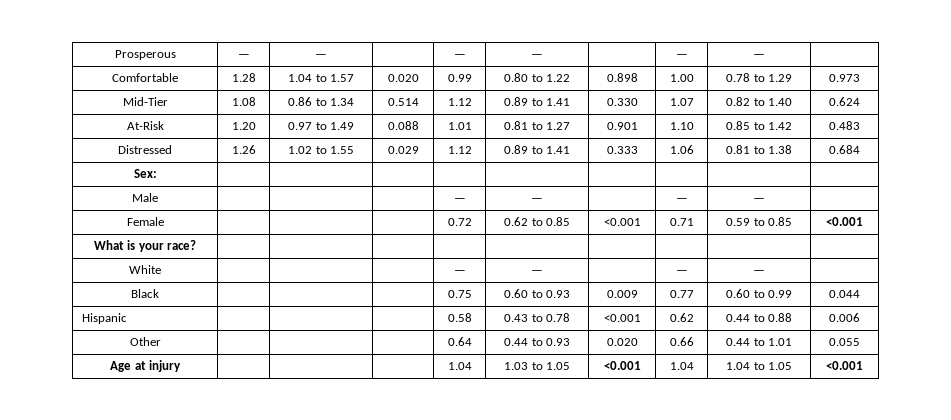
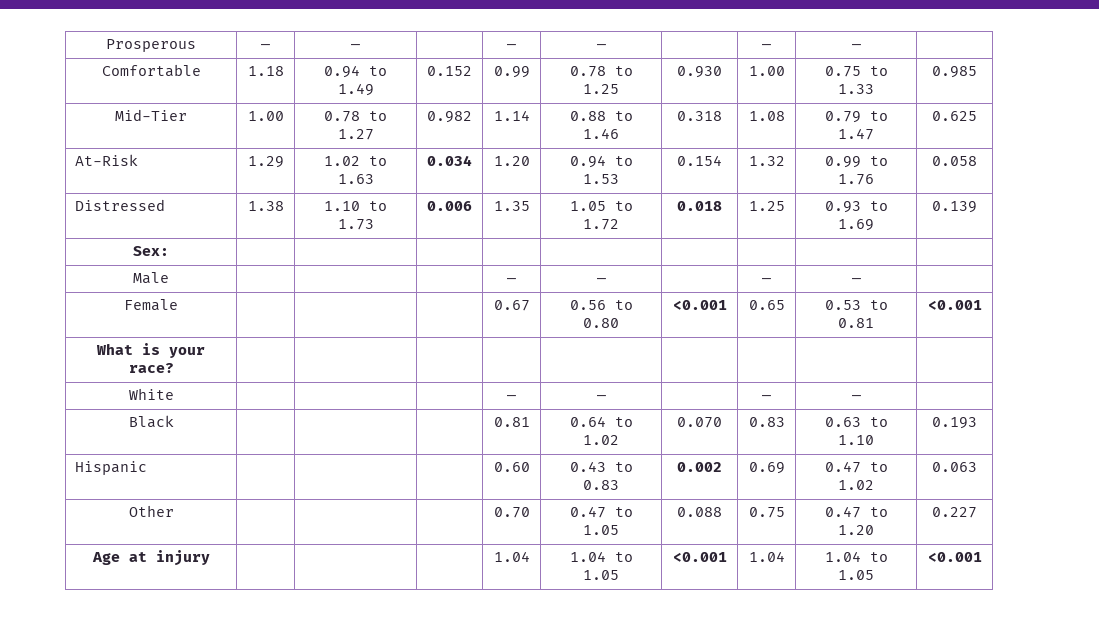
- Comfortable | 1.28 | 1.04 to 1.57 | 0.020 | 0.99 | 0.80 to 1.22 | 0.898 | 1.00 | 0.78 to 1.29 | 0.973
- Mid-Tier | 1.08 | 0.86 to 1.34 | 0.514 | 1.12 | 0.89 to 1.41 | 0.330 | 1.07 | 0.82 to 1.40 | 0.624
- At-Risk | 1.20 | 0.97 to 1.49 | 0.088 | 1.01 | 0.81 to 1.27 | 0.901 | 1.10 | 0.85 to 1.42 | 0.483
- Distressed | 1.26 | 1.02 to 1.55 | 0.029 | 1.12 | 0.89 to 1.41 | 0.333 | 1.06 | 0.81 to 1.38 | 0.684
+ Comfortable | 1.18 | 0.94 to 1.49 | 0.152 | 0.99 | 0.78 to 1.25 | 0.930 | 1.00 | 0.75 to 1.33 | 0.985
+ Mid-Tier | 1.00 | 0.78 to 1.27 | 0.982 | 1.14 | 0.88 to 1.46 | 0.318 | 1.08 | 0.79 to 1.47 | 0.625
+ At-Risk | 1.29 | 1.02 to 1.63 | 0.034 | 1.20 | 0.94 to 1.53 | 0.154 | 1.32 | 0.99 to 1.76 | 0.058
+ Distressed | 1.38 | 1.10 to 1.73 | 0.006 | 1.35 | 1.05 to 1.72 | 0.018 | 1.25 | 0.93 to 1.69 | 0.139
- Female | | | | 0.72 | 0.62 to 0.85 | <0.001 | 0.71 | 0.59 to 0.85 | <0.001
+ Female | | | | 0.67 | 0.56 to 0.80 | <0.001 | 0.65 | 0.53 to 0.81 | <0.001
- Black | | | | 0.75 | 0.60 to 0.93 | 0.009 | 0.77 | 0.60 to 0.99 | 0.044
+ Black | | | | 0.81 | 0.64 to 1.02 | 0.070 | 0.83 | 0.63 to 1.10 | 0.193
- Hispanic | | | | 0.58 | 0.43 to 0.78 | <0.001 | 0.62 | 0.44 to 0.88 | 0.006
- Other | | | | 0.64 | 0.44 to 0.93 | 0.020 | 0.66 | 0.44 to 1.01 | 0.055
+ Hispanic | | | | 0.60 | 0.43 to 0.83 | 0.002 | 0.69 | 0.47 to 1.02 | 0.063
+ Other | | | | 0.70 | 0.47 to 1.05 | 0.088 | 0.75 | 0.47 to 1.20 | 0.227
- Age at injury | | | | 1.04 | 1.03 to 1.05 | <0.001 | 1.04 | 1.04 to 1.05 | <0.001
+ Age at injury | | | | 1.04 | 1.04 to 1.05 | <0.001 | 1.04 | 1.04 to 1.05 | <0.001

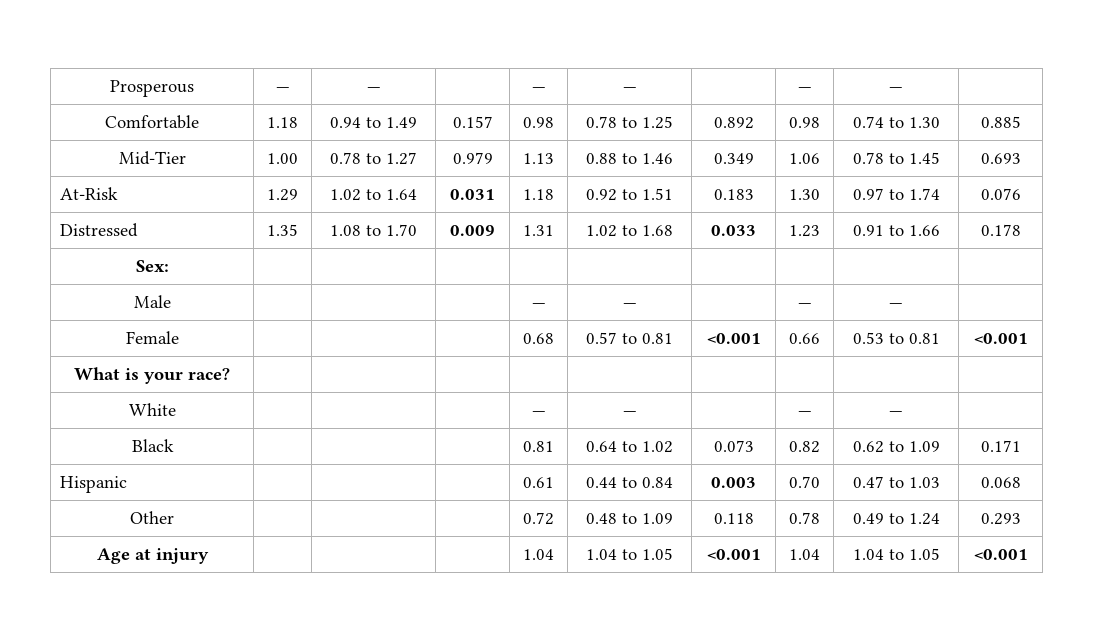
- Comfortable | 1.18 | 0.94 to 1.49 | 0.152 | 0.99 | 0.78 to 1.25 | 0.930 | 1.00 | 0.75 to 1.33 | 0.985
+ Comfortable | 1.18 | 0.94 to 1.49 | 0.157 | 0.98 | 0.78 to 1.25 | 0.892 | 0.98 | 0.74 to 1.30 | 0.885
- Mid-Tier | 1.00 | 0.78 to 1.27 | 0.982 | 1.14 | 0.88 to 1.46 | 0.318 | 1.08 | 0.79 to 1.47 | 0.625
- At-Risk | 1.29 | 1.02 to 1.63 | 0.034 | 1.20 | 0.94 to 1.53 | 0.154 | 1.32 | 0.99 to 1.76 | 0.058
- Distressed | 1.38 | 1.10 to 1.73 | 0.006 | 1.35 | 1.05 to 1.72 | 0.018 | 1.25 | 0.93 to 1.69 | 0.139
+ Mid-Tier | 1.00 | 0.78 to 1.27 | 0.979 | 1.13 | 0.88 to 1.46 | 0.349 | 1.06 | 0.78 to 1.45 | 0.693
+ At-Risk | 1.29 | 1.02 to 1.64 | 0.031 | 1.18 | 0.92 to 1.51 | 0.183 | 1.30 | 0.97 to 1.74 | 0.076
+ Distressed | 1.35 | 1.08 to 1.70 | 0.009 | 1.31 | 1.02 to 1.68 | 0.033 | 1.23 | 0.91 to 1.66 | 0.178
- Female | | | | 0.67 | 0.56 to 0.80 | <0.001 | 0.65 | 0.53 to 0.81 | <0.001
+ Female | | | | 0.68 | 0.57 to 0.81 | <0.001 | 0.66 | 0.53 to 0.81 | <0.001
- Black | | | | 0.81 | 0.64 to 1.02 | 0.070 | 0.83 | 0.63 to 1.10 | 0.193
- Hispanic | | | | 0.60 | 0.43 to 0.83 | 0.002 | 0.69 | 0.47 to 1.02 | 0.063
+ Black | | | | 0.81 | 0.64 to 1.02 | 0.073 | 0.82 | 0.62 to 1.09 | 0.171
+ Hispanic | | | | 0.61 | 0.44 to 0.84 | 0.003 | 0.70 | 0.47 to 1.03 | 0.068
- Other | | | | 0.70 | 0.47 to 1.05 | 0.088 | 0.75 | 0.47 to 1.20 | 0.227
+ Other | | | | 0.72 | 0.48 to 1.09 | 0.118 | 0.78 | 0.49 to 1.24 | 0.293

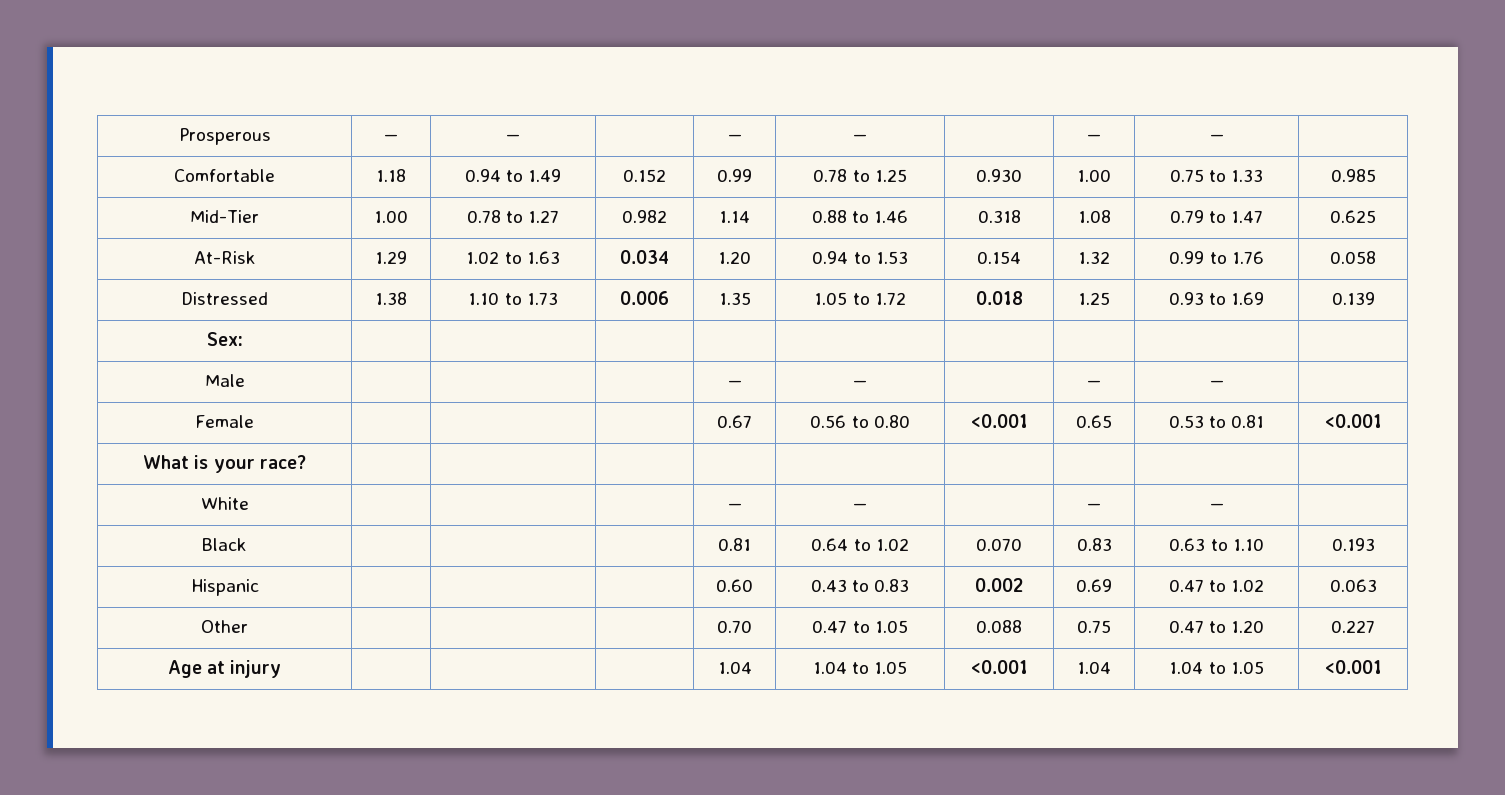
- Comfortable | 1.18 | 0.94 to 1.49 | 0.157 | 0.98 | 0.78 to 1.25 | 0.892 | 0.98 | 0.74 to 1.30 | 0.885
+ Comfortable | 1.18 | 0.94 to 1.49 | 0.152 | 0.99 | 0.78 to 1.25 | 0.930 | 1.00 | 0.75 to 1.33 | 0.985
- Mid-Tier | 1.00 | 0.78 to 1.27 | 0.979 | 1.13 | 0.88 to 1.46 | 0.349 | 1.06 | 0.78 to 1.45 | 0.693
- At-Risk | 1.29 | 1.02 to 1.64 | 0.031 | 1.18 | 0.92 to 1.51 | 0.183 | 1.30 | 0.97 to 1.74 | 0.076
- Distressed | 1.35 | 1.08 to 1.70 | 0.009 | 1.31 | 1.02 to 1.68 | 0.033 | 1.23 | 0.91 to 1.66 | 0.178
+ Mid-Tier | 1.00 | 0.78 to 1.27 | 0.982 | 1.14 | 0.88 to 1.46 | 0.318 | 1.08 | 0.79 to 1.47 | 0.625
+ At-Risk | 1.29 | 1.02 to 1.63 | 0.034 | 1.20 | 0.94 to 1.53 | 0.154 | 1.32 | 0.99 to 1.76 | 0.058
+ Distressed | 1.38 | 1.10 to 1.73 | 0.006 | 1.35 | 1.05 to 1.72 | 0.018 | 1.25 | 0.93 to 1.69 | 0.139
- Female | | | | 0.68 | 0.57 to 0.81 | <0.001 | 0.66 | 0.53 to 0.81 | <0.001
+ Female | | | | 0.67 | 0.56 to 0.80 | <0.001 | 0.65 | 0.53 to 0.81 | <0.001
- Black | | | | 0.81 | 0.64 to 1.02 | 0.073 | 0.82 | 0.62 to 1.09 | 0.171
- Hispanic | | | | 0.61 | 0.44 to 0.84 | 0.003 | 0.70 | 0.47 to 1.03 | 0.068
+ Black | | | | 0.81 | 0.64 to 1.02 | 0.070 | 0.83 | 0.63 to 1.10 | 0.193
+ Hispanic | | | | 0.60 | 0.43 to 0.83 | 0.002 | 0.69 | 0.47 to 1.02 | 0.063
- Other | | | | 0.72 | 0.48 to 1.09 | 0.118 | 0.78 | 0.49 to 1.24 | 0.293
+ Other | | | | 0.70 | 0.47 to 1.05 | 0.088 | 0.75 | 0.47 to 1.20 | 0.227

